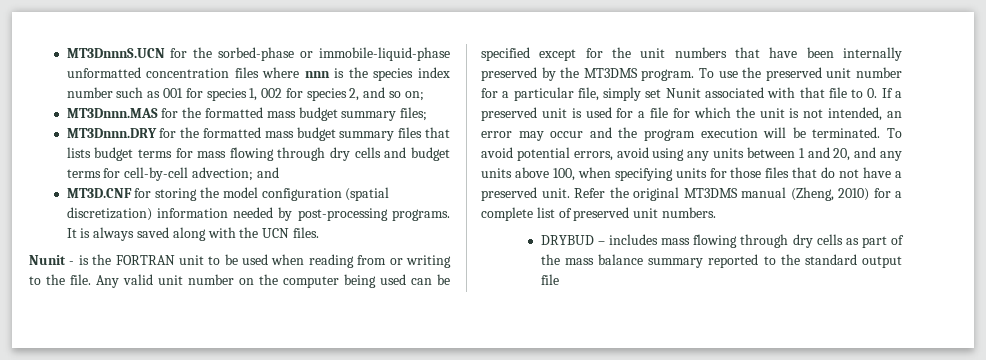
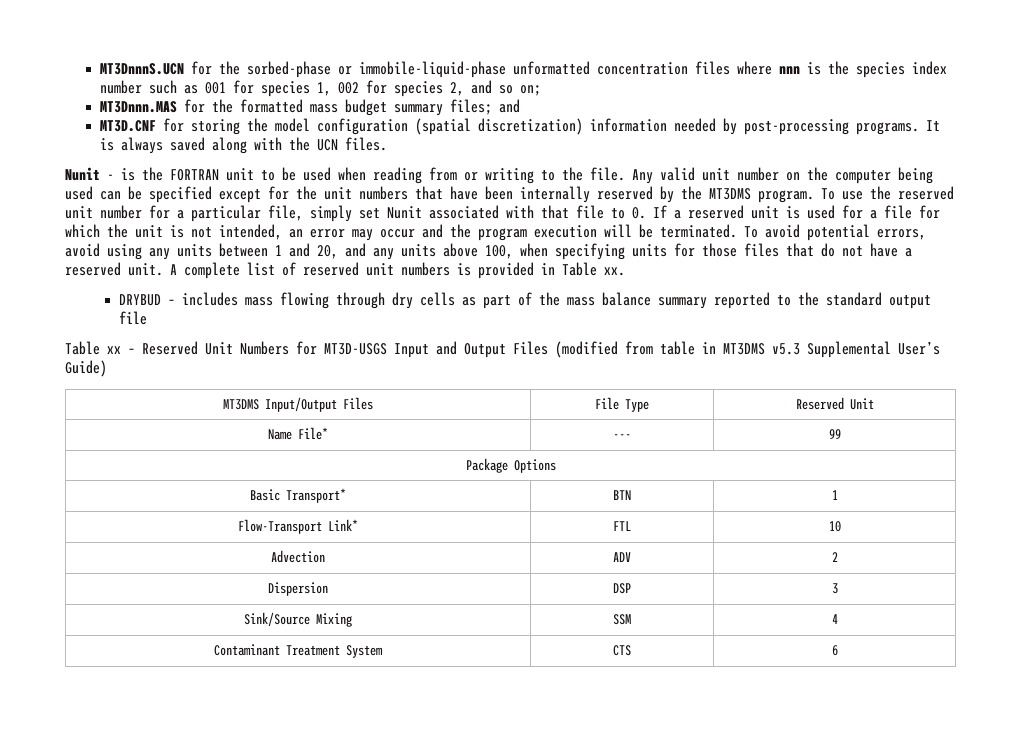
- MT3Dnnn.MAS for the formatted mass budget summary files;
- MT3Dnnn.DRY for the formatted mass budget summary files that lists budget terms for mass flowing through dry cells and budget terms for cell-by-cell advection; and
+ MT3Dnnn.MAS for the formatted mass budget summary files; and
- Any valid unit number on the computer being used can be specified except for the unit numbers that have been internally preserved by the MT3DMS program.
+ Any valid unit number on the computer being used can be specified except for the unit numbers that have been internally reserved by the MT3DMS program.
- To use the preserved unit number for a particular file, simply set Nunit associated with that file to 0. If a preserved unit is used for a file for which the unit is not intended, an error may occur and the program execution will be terminated.
+ To use the reserved unit number for a particular file, simply set Nunit associated with that file to 0. If a reserved unit is used for a file for which the unit is not intended, an error may occur and the program execution will be terminated.
- To avoid potential errors, avoid using any units between 1 and 20, and any units above 100, when specifying units for those files that do not have a preserved unit. Refer the original MT3DMS manual (Zheng, 2010) for a complete list of preserved unit numbers.
+ To avoid potential errors, avoid using any units between 1 and 20, and any units above 100, when specifying units for those files that do not have a reserved unit. A complete list of reserved unit numbers is provided in Table xx.
+ Table xx – Reserved Unit Numbers for MT3D-USGS Input and Output Files (modified from table in MT3DMS v5.3 Supplemental User’s Guide)
+ MT3DMS Input/Output Files | File Type | Reserved Unit
+ Name File* | --- | 99
+ Package Options
+ Basic Transport* | BTN | 1
+ Flow-Transport Link* | FTL | 10
+ Advection | ADV | 2
+ Dispersion | DSP | 3
+ Sink/Source Mixing | SSM | 4
+ Contaminant Treatment System | CTS | 6

